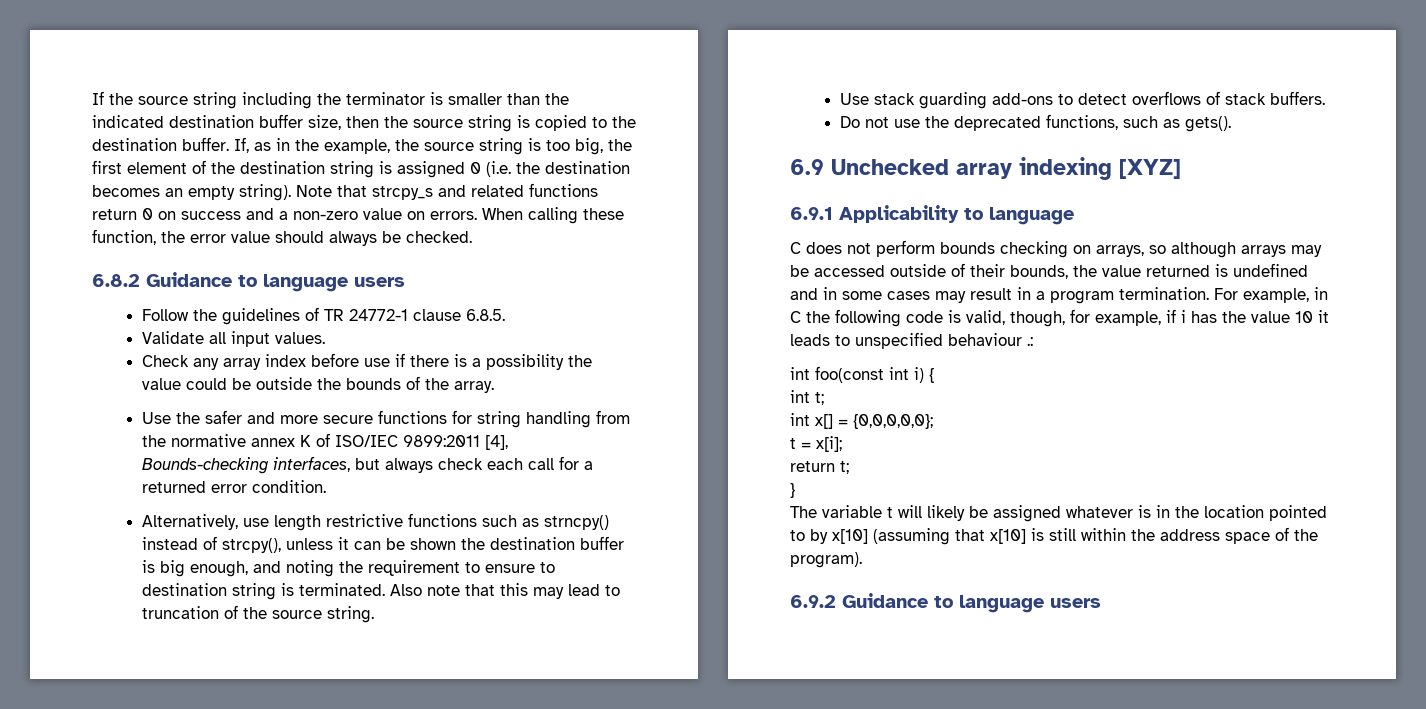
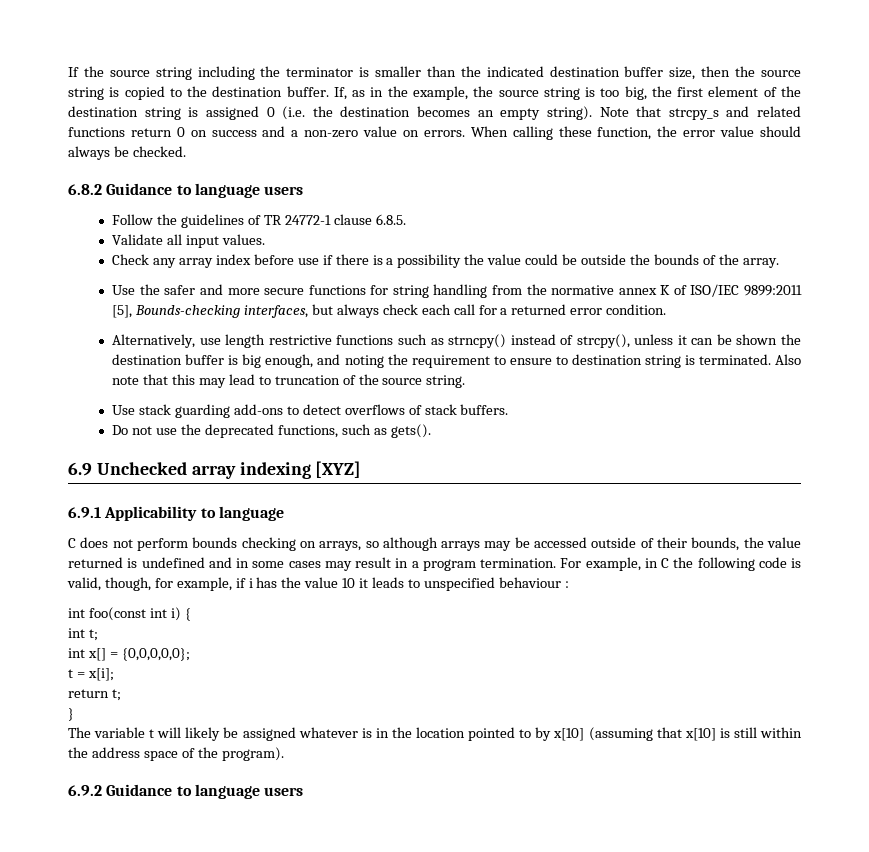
- Use the safer and more secure functions for string handling from the normative annex K of ISO/IEC 9899:2011 [4], Bounds-checking interfaces, but always check each call for a returned error condition.
+ Use the safer and more secure functions for string handling from the normative annex K of ISO/IEC 9899:2011 [5], Bounds-checking interfaces, but always check each call for a returned error condition.
- For example, in C the following code is valid, though, for example, if i has the value 10 it leads to unspecified behaviour .:
+ For example, in C the following code is valid, though, for example, if i has the value 10 it leads to unspecified behaviour :

